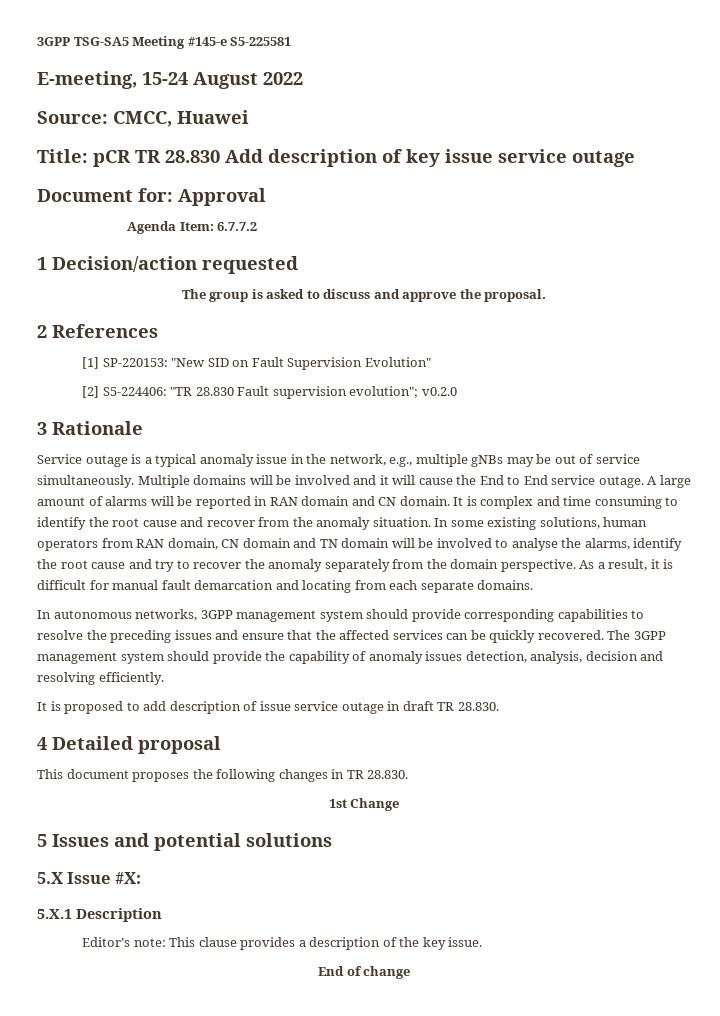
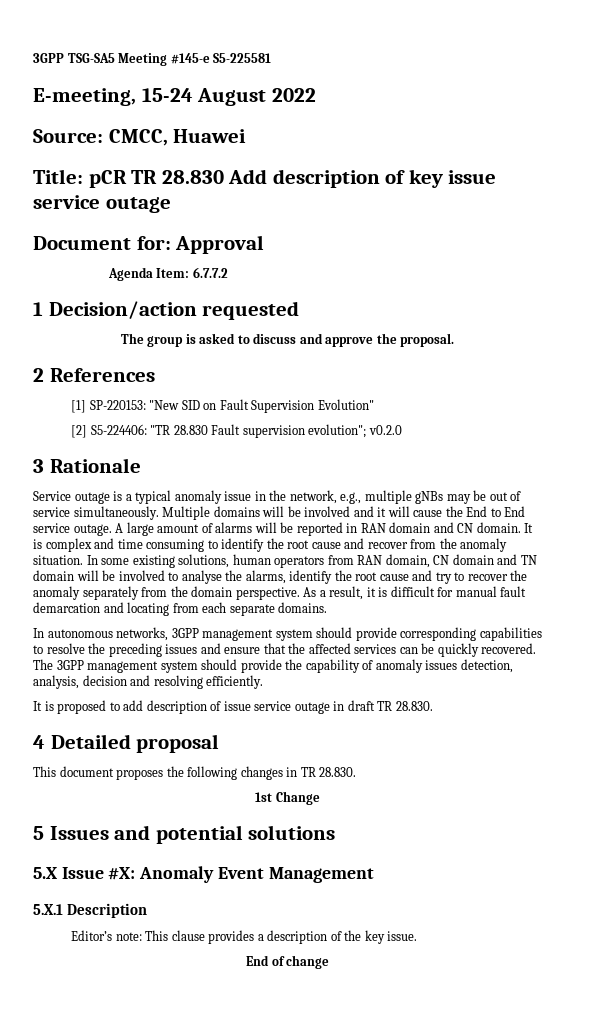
- 5.X Issue #X:
+ 5.X Issue #X: Anomaly Event Management

